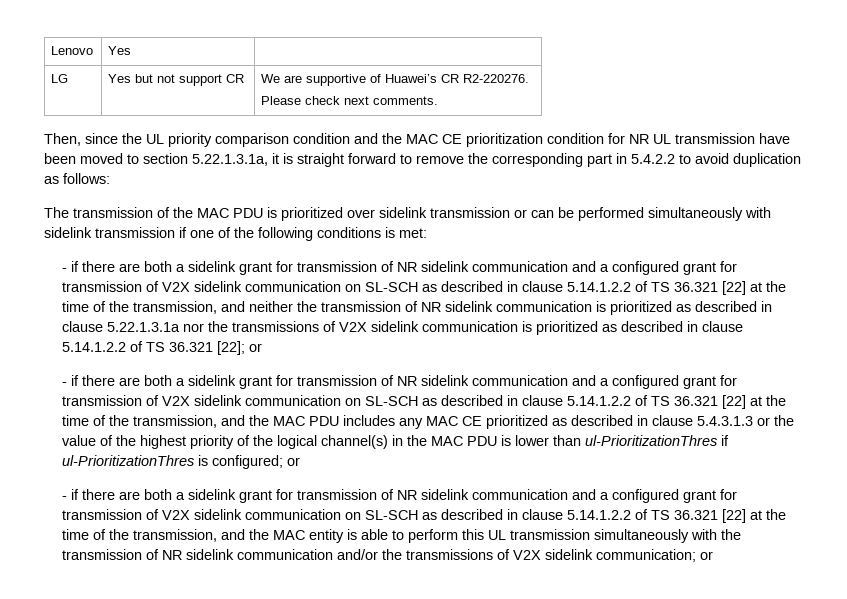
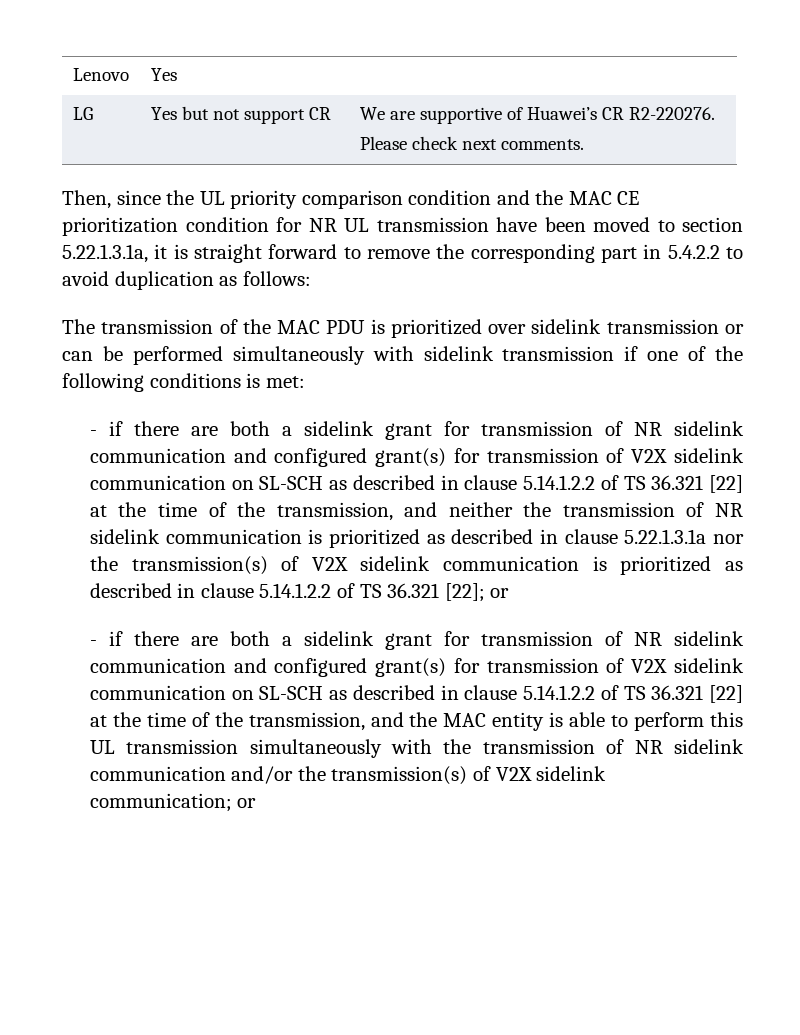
- - if there are both a sidelink grant for transmission of NR sidelink communication and a configured grant for transmission of V2X sidelink communication on SL-SCH as described in clause 5.14.1.2.2 of TS 36.321 [22] at the time of the transmission, and neither the transmission of NR sidelink communication is prioritized as described in clause 5.22.1.3.1a nor the transmissions of V2X sidelink communication is prioritized as described in clause 5.14.1.2.2 of TS 36.321 [22];
+ - if there are both a sidelink grant for transmission of NR sidelink communication and configured grant(s) for transmission of V2X sidelink communication on SL-SCH as described in clause 5.14.1.2.2 of TS 36.321 [22] at the time of the transmission, and neither the transmission of NR sidelink communication is prioritized as described in clause 5.22.1.3.1a nor the transmission(s) of V2X sidelink communication is prioritized as described in clause 5.14.1.2.2 of TS 36.321 [22];
- - if there are both a sidelink grant for transmission of NR sidelink communication and a configured grant for transmission of V2X sidelink communication on SL-SCH as described in clause 5.14.1.2.2 of TS 36.321 [22] at the time of the transmission, and the MAC PDU includes any MAC CE prioritized as described in clause 5.4.3.1.3 or the value of the highest priority of the logical channel(s) in the MAC PDU is lower than ul-PrioritizationThres if ul-PrioritizationThres is configured; or
- - if there are both a sidelink grant for transmission of NR sidelink communication and a configured grant for transmission of V2X sidelink communication on SL-SCH as described in clause 5.14.1.2.2 of TS 36.321 [22] at the time of the transmission, and the MAC entity is able to perform this UL transmission simultaneously with the transmission of NR sidelink communication and/or the transmissions of V2X sidelink communication;
+ - if there are both a sidelink grant for transmission of NR sidelink communication and configured grant(s) for transmission of V2X sidelink communication on SL-SCH as described in clause 5.14.1.2.2 of TS 36.321 [22] at the time of the transmission, and the MAC entity is able to perform this UL transmission simultaneously with the transmission of NR sidelink communication and/or the transmission(s) of V2X sidelink communication;

